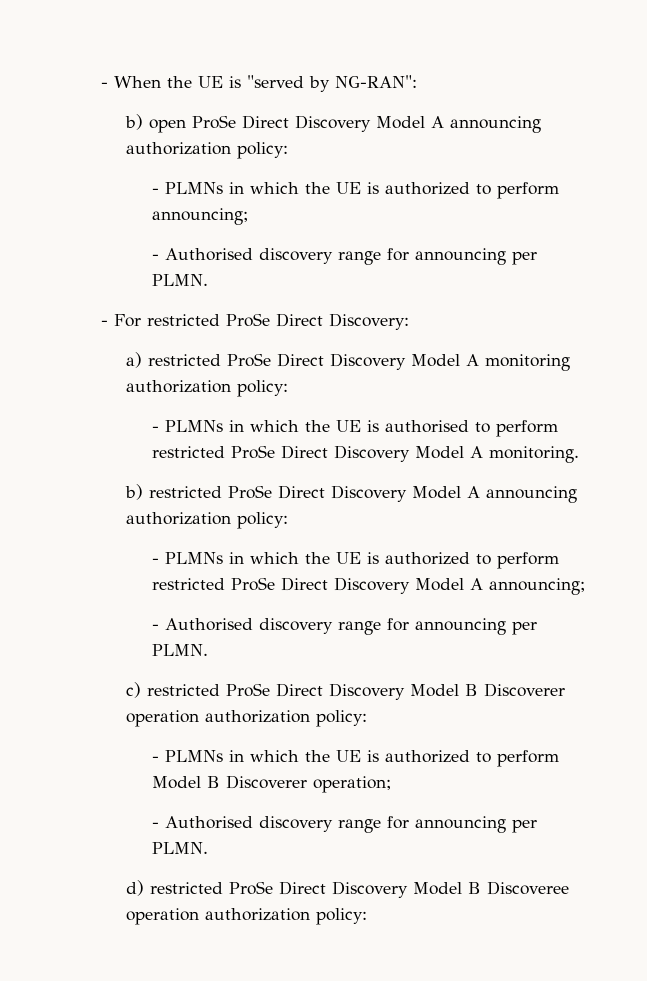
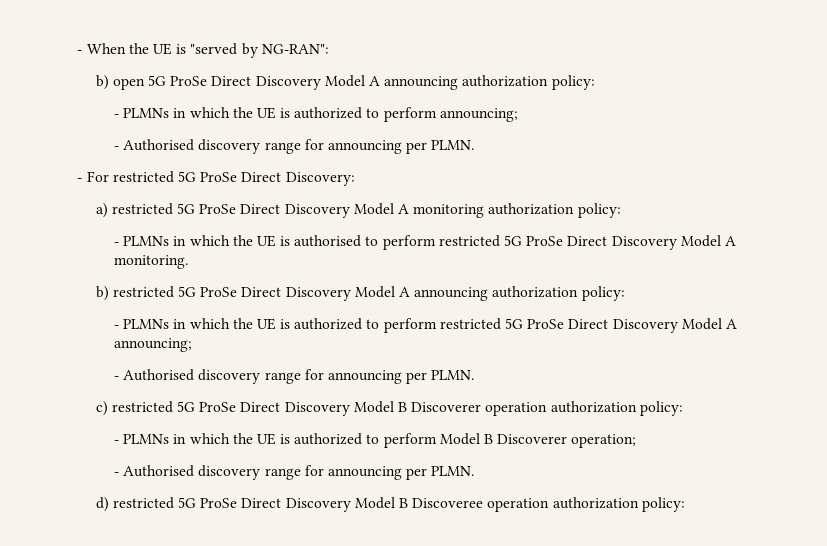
- b) open ProSe Direct Discovery Model A announcing authorization policy:
+ b) open 5G ProSe Direct Discovery Model A announcing authorization policy:
- - For restricted ProSe Direct Discovery:
+ - For restricted 5G ProSe Direct Discovery:
- a) restricted ProSe Direct Discovery Model A monitoring authorization policy:
+ a) restricted 5G ProSe Direct Discovery Model A monitoring authorization policy:
- - PLMNs in which the UE is authorised to perform restricted ProSe Direct Discovery Model A monitoring.
+ - PLMNs in which the UE is authorised to perform restricted 5G ProSe Direct Discovery Model A monitoring.
- b) restricted ProSe Direct Discovery Model A announcing authorization policy:
+ b) restricted 5G ProSe Direct Discovery Model A announcing authorization policy:
- - PLMNs in which the UE is authorized to perform restricted ProSe Direct Discovery Model A announcing;
+ - PLMNs in which the UE is authorized to perform restricted 5G ProSe Direct Discovery Model A announcing;
- c) restricted ProSe Direct Discovery Model B Discoverer operation authorization policy:
+ c) restricted 5G ProSe Direct Discovery Model B Discoverer operation authorization policy:
- d) restricted ProSe Direct Discovery Model B Discoveree operation authorization policy:
+ d) restricted 5G ProSe Direct Discovery Model B Discoveree operation authorization policy:

